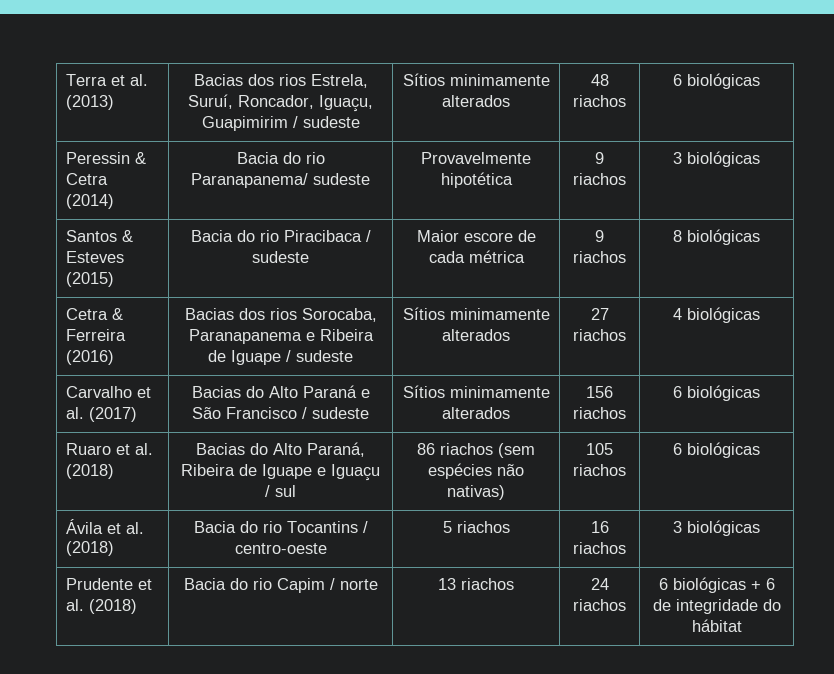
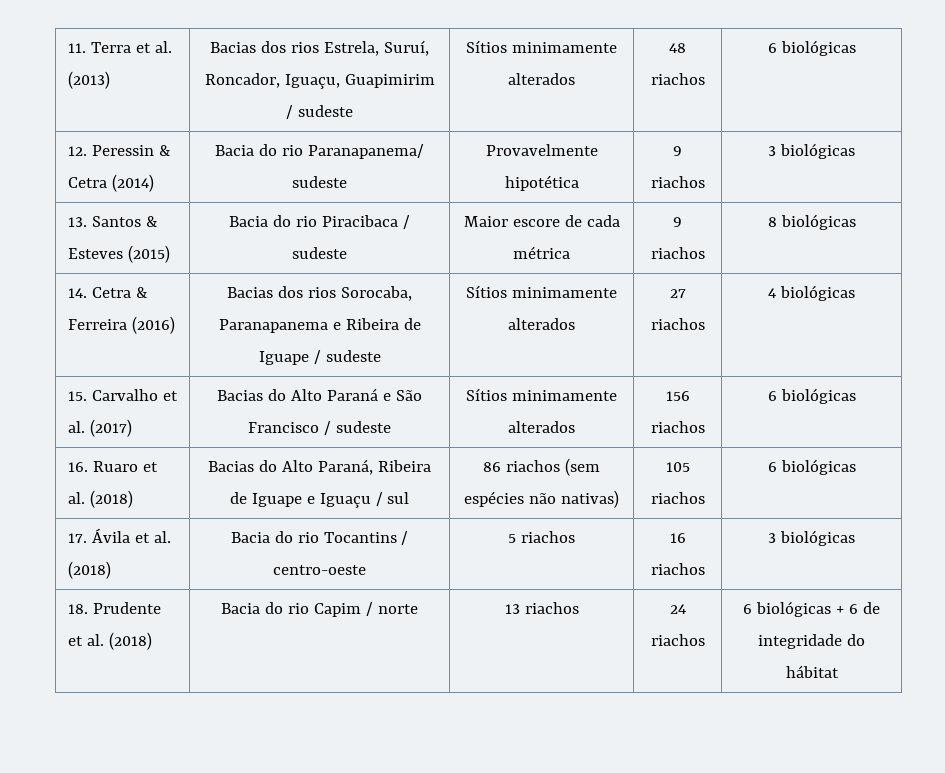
- Terra et al. (2013) | Bacias dos rios Estrela, Suruí, Roncador, Iguaçu, Guapimirim / sudeste | Sítios minimamente alterados | 48 riachos | 6 biológicas
+ 11. Terra et al. (2013) | Bacias dos rios Estrela, Suruí, Roncador, Iguaçu, Guapimirim / sudeste | Sítios minimamente alterados | 48 riachos | 6 biológicas
- Peressin & Cetra (2014) | Bacia do rio Paranapanema/ sudeste | Provavelmente hipotética | 9 riachos | 3 biológicas
+ 12. Peressin & Cetra (2014) | Bacia do rio Paranapanema/ sudeste | Provavelmente hipotética | 9 riachos | 3 biológicas
- Santos & Esteves (2015) | Bacia do rio Piracibaca / sudeste | Maior escore de cada métrica | 9 riachos | 8 biológicas
+ 13. Santos & Esteves (2015) | Bacia do rio Piracibaca / sudeste | Maior escore de cada métrica | 9 riachos | 8 biológicas
- Cetra & Ferreira (2016) | Bacias dos rios Sorocaba, Paranapanema e Ribeira de Iguape / sudeste | Sítios minimamente alterados | 27 riachos | 4 biológicas
+ 14. Cetra & Ferreira (2016) | Bacias dos rios Sorocaba, Paranapanema e Ribeira de Iguape / sudeste | Sítios minimamente alterados | 27 riachos | 4 biológicas
- Carvalho et al. (2017) | Bacias do Alto Paraná e São Francisco / sudeste | Sítios minimamente alterados | 156 riachos | 6 biológicas
+ 15. Carvalho et al. (2017) | Bacias do Alto Paraná e São Francisco / sudeste | Sítios minimamente alterados | 156 riachos | 6 biológicas
- Ruaro et al. (2018) | Bacias do Alto Paraná, Ribeira de Iguape e Iguaçu / sul | 86 riachos (sem espécies não nativas) | 105 riachos | 6 biológicas
+ 16. Ruaro et al. (2018) | Bacias do Alto Paraná, Ribeira de Iguape e Iguaçu / sul | 86 riachos (sem espécies não nativas) | 105 riachos | 6 biológicas
- Ávila et al. (2018) | Bacia do rio Tocantins / centro-oeste | 5 riachos | 16 riachos | 3 biológicas
+ 17. Ávila et al. (2018) | Bacia do rio Tocantins / centro-oeste | 5 riachos | 16 riachos | 3 biológicas
- Prudente et al. (2018) | Bacia do rio Capim / norte | 13 riachos | 24 riachos | 6 biológicas + 6 de integridade do hábitat
+ 18. Prudente et al. (2018) | Bacia do rio Capim / norte | 13 riachos | 24 riachos | 6 biológicas + 6 de integridade do hábitat

